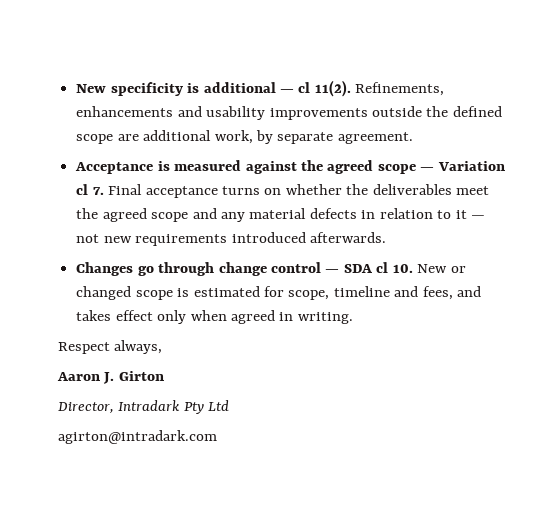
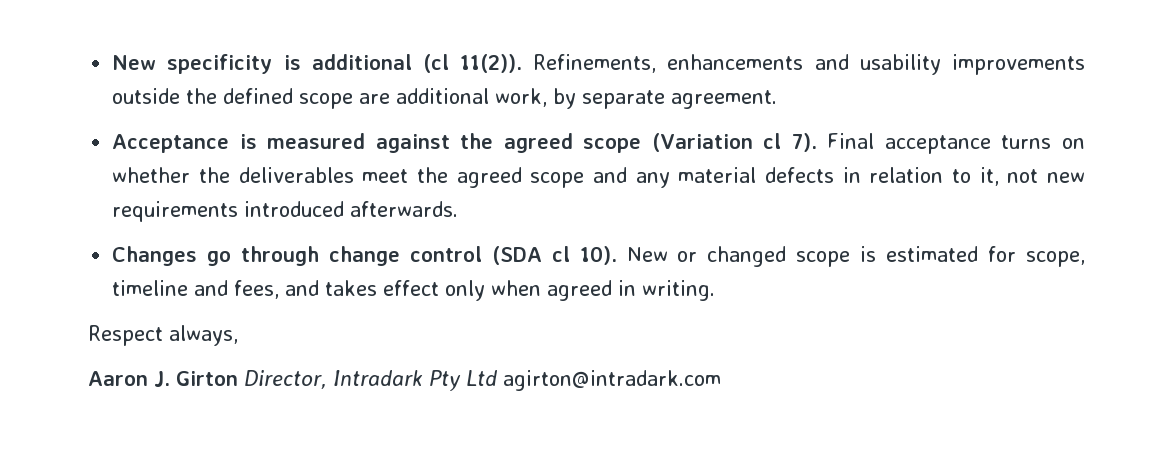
- New specificity is additional — cl 11(2).
+ New specificity is additional (cl 11(2)).
- Acceptance is measured against the agreed scope — Variation cl 7. Final acceptance turns on whether the deliverables meet the agreed scope and any material defects in relation to it — not new requirements introduced afterwards.
+ Acceptance is measured against the agreed scope (Variation cl 7). Final acceptance turns on whether the deliverables meet the agreed scope and any material defects in relation to it, not new requirements introduced afterwards.
- Changes go through change control — SDA cl 10. New or changed scope is estimated for scope, timeline and fees, and takes effect only when agreed in writing.
+ Changes go through change control (SDA cl 10). New or changed scope is estimated for scope, timeline and fees, and takes effect only when agreed in writing.
- Aaron J. Girton
- Director, Intradark Pty Ltd
- agirton@intradark.com
+ Aaron J. Girton Director, Intradark Pty Ltd agirton@intradark.com

